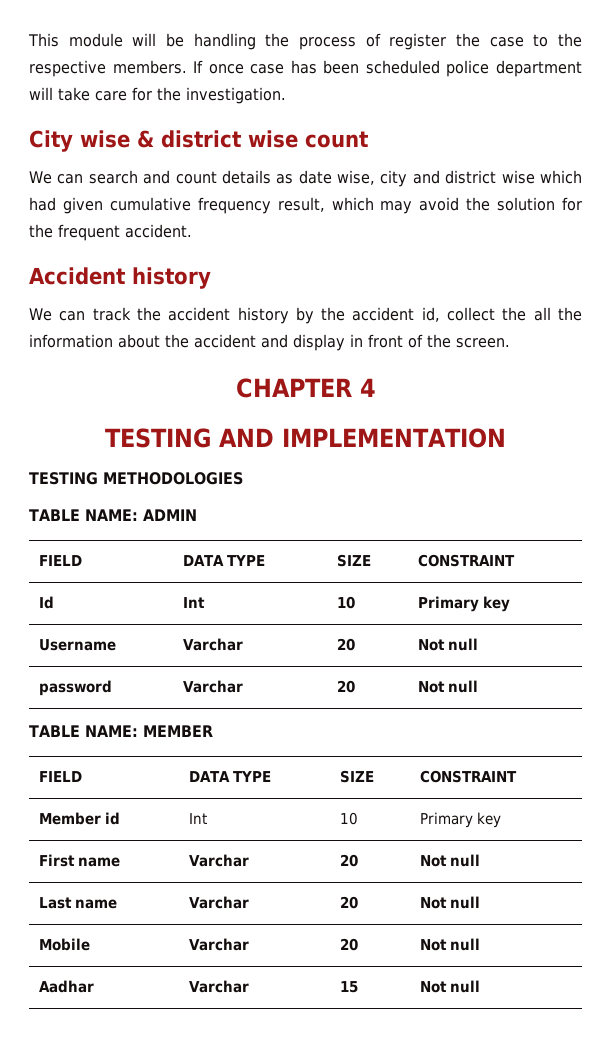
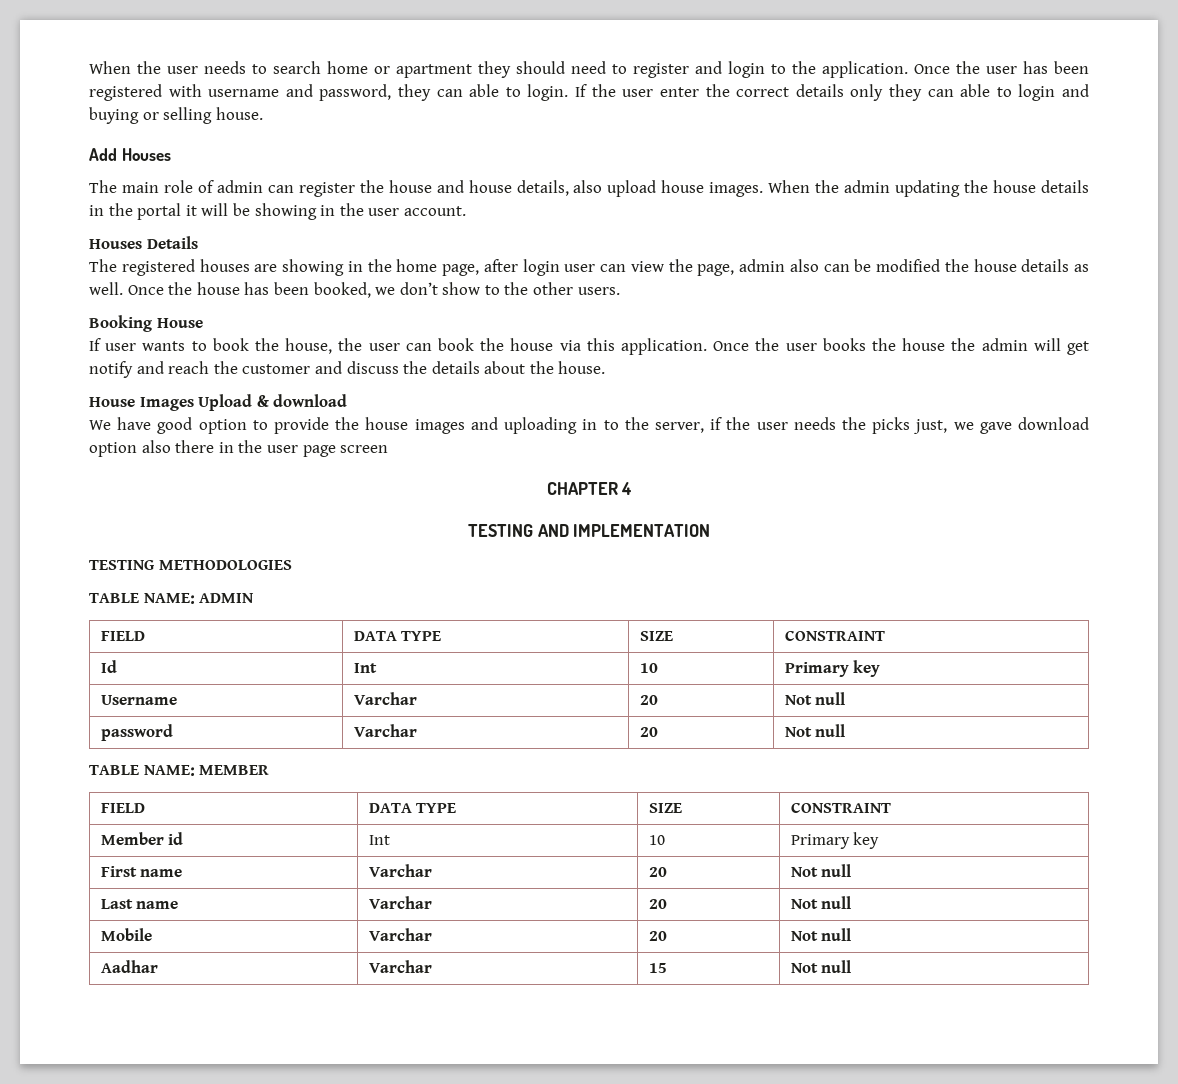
- This module will be handling the process of register the case to the respective members. If once case has been scheduled police department will take care for the investigation.
- City wise & district wise count
- We can search and count details as date wise, city and district wise which had given cumulative frequency result, which may avoid the solution for the frequent accident.
- Accident history
- We can track the accident history by the accident id, collect the all the information about the accident and display in front of the screen.
+ When the user needs to search home or apartment they should need to register and login to the application. Once the user has been registered with username and password, they can able to login. If the user enter the correct details only they can able to login and buying or selling house.
+ Add Houses
+ The main role of admin can register the house and house details, also upload house images. When the admin updating the house details in the portal it will be showing in the user account.
+ Houses Details
+ The registered houses are showing in the home page, after login user can view the page, admin also can be modified the house details as well. Once the house has been booked, we don’t show to the other users.
+ Booking House
+ If user wants to book the house, the user can book the house via this application. Once the user books the house the admin will get notify and reach the customer and discuss the details about the house.
+ House Images Upload & download
+ We have good option to provide the house images and uploading in to the server, if the user needs the picks just, we gave download option also there in the user page screen

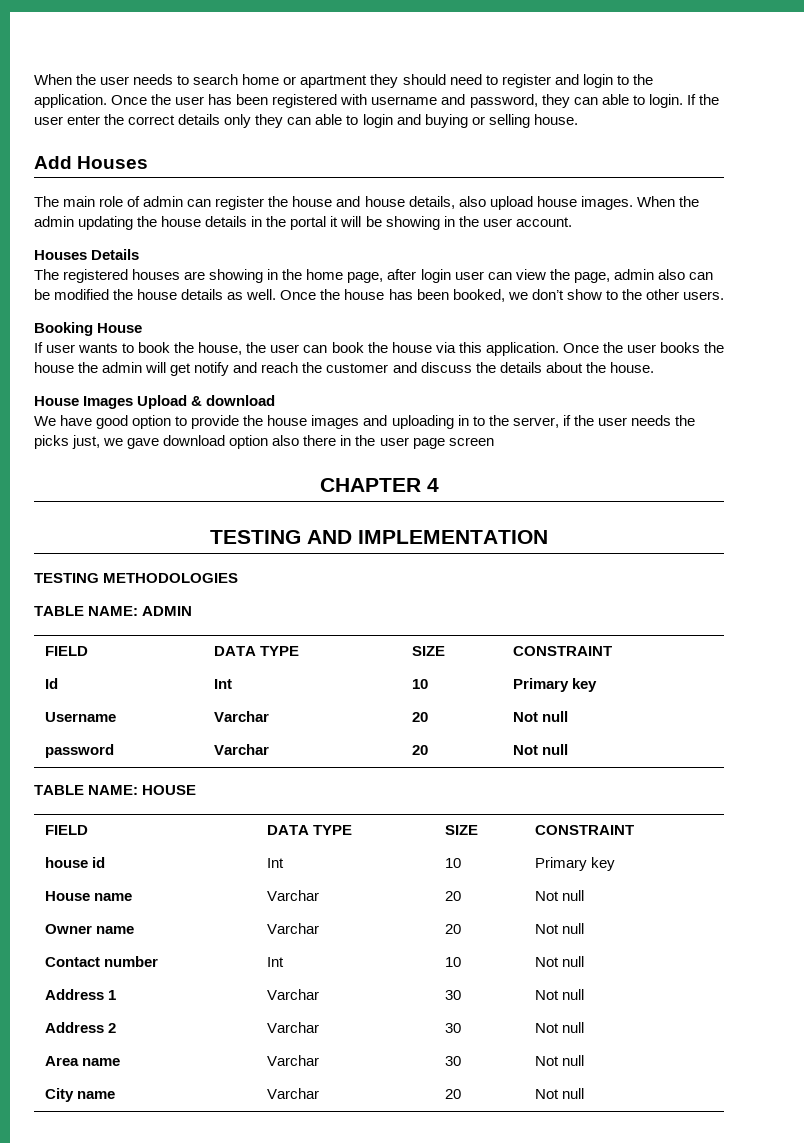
- TABLE NAME: MEMBER
+ TABLE NAME: HOUSE
  FIELD | DATA TYPE | SIZE | CONSTRAINT
- Member id | Int | 10 | Primary key
+ house id | Int | 10 | Primary key
- First name | Varchar | 20 | Not null
- Last name | Varchar | 20 | Not null
- Mobile | Varchar | 20 | Not null
- Aadhar | Varchar | 15 | Not null
+ House name | Varchar | 20 | Not null
+ Owner name | Varchar | 20 | Not null
+ Contact number | Int | 10 | Not null
+ Address 1 | Varchar | 30 | Not null
+ Address 2 | Varchar | 30 | Not null
+ Area name | Varchar | 30 | Not null
+ City name | Varchar | 20 | Not null

